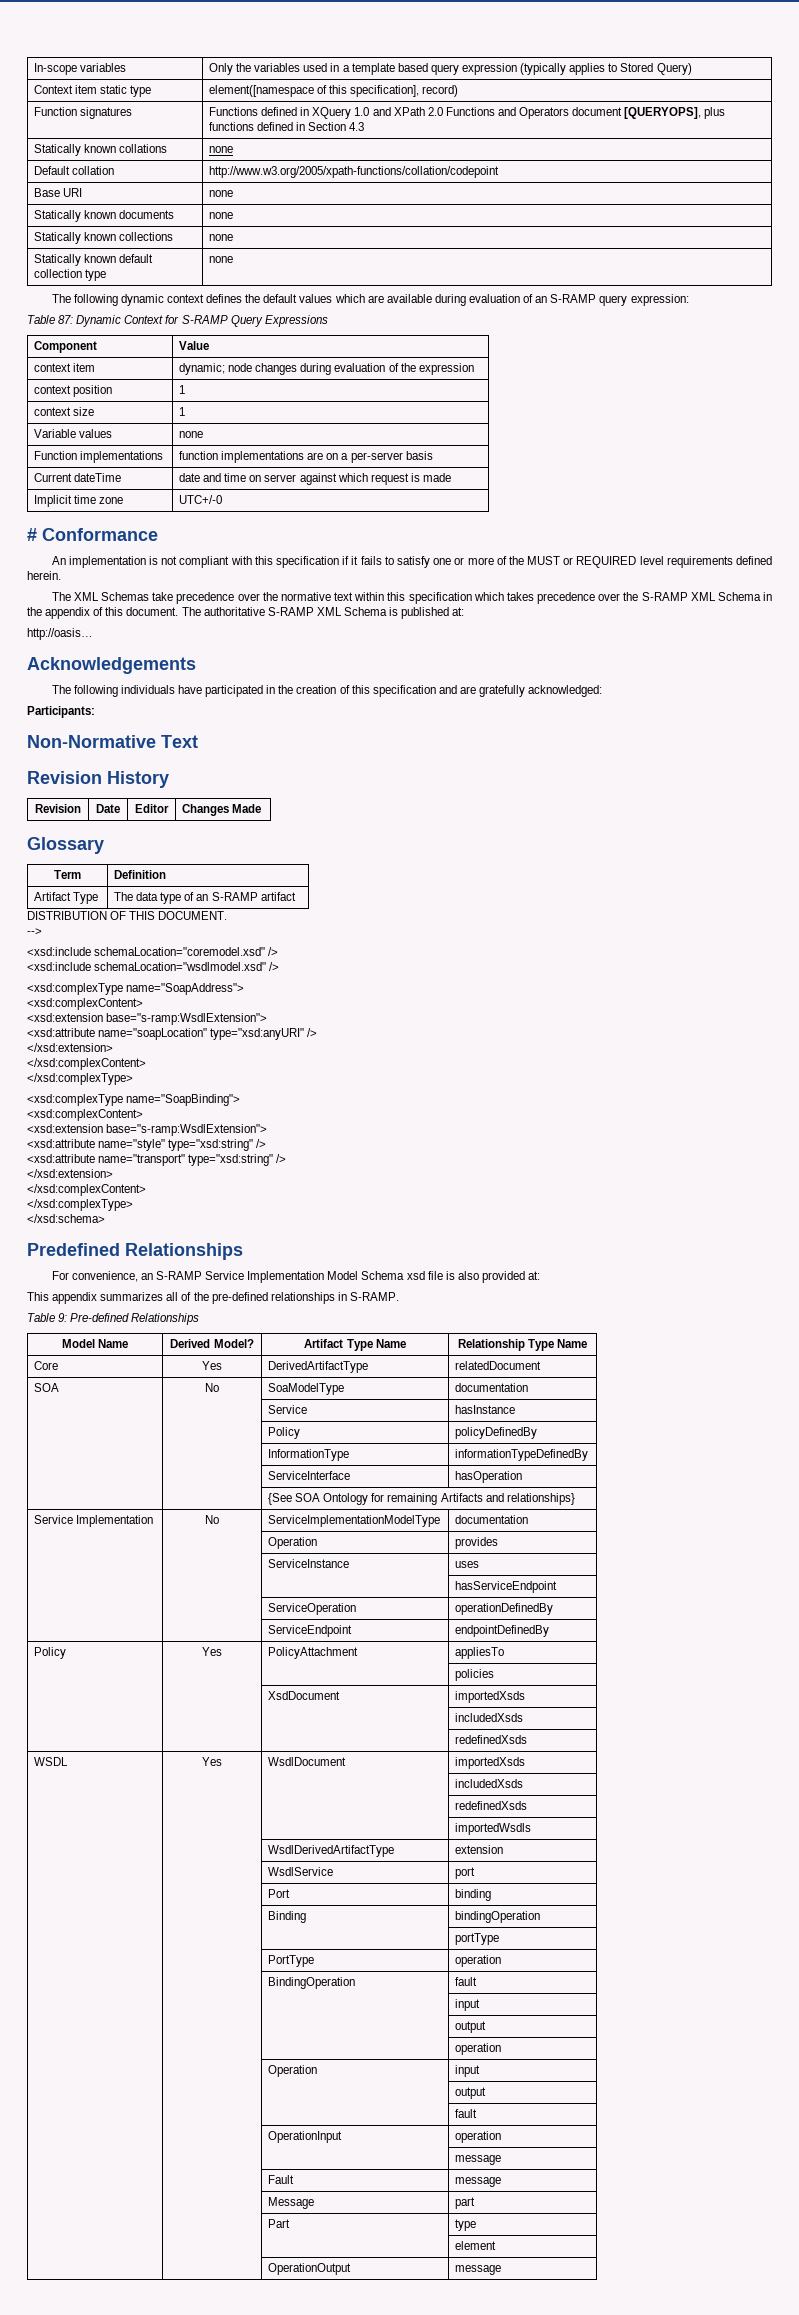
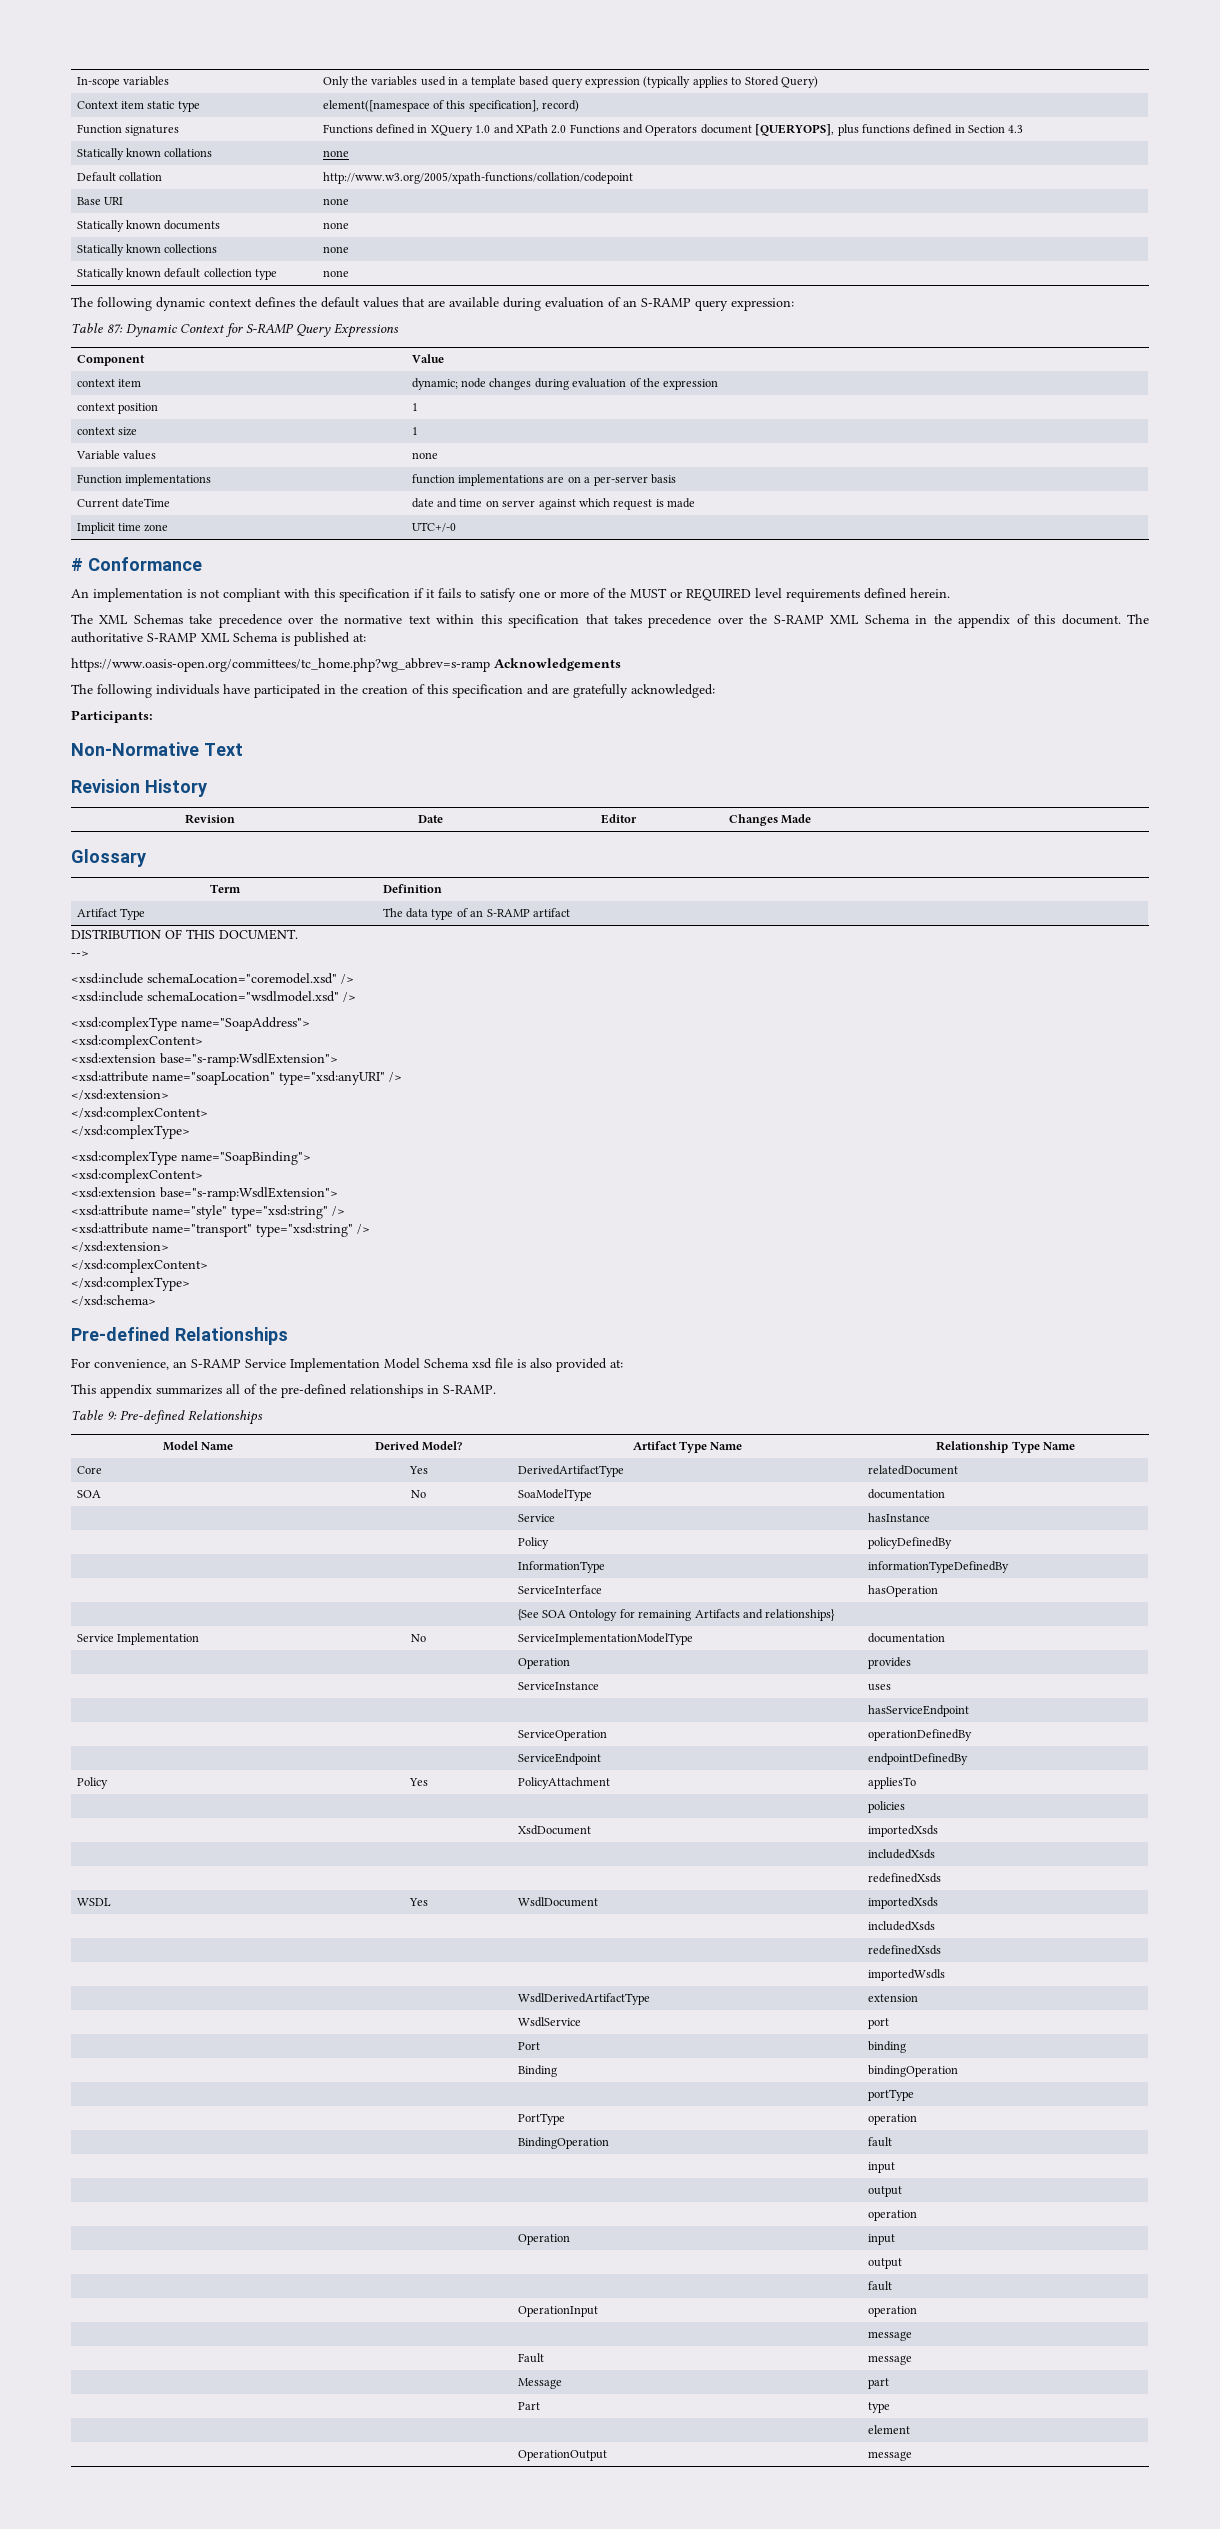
- The following dynamic context defines the default values which are available during evaluation of an S-RAMP query expression:
+ The following dynamic context defines the default values that are available during evaluation of an S-RAMP query expression:
- The XML Schemas take precedence over the normative text within this specification which takes precedence over the S-RAMP XML Schema in the appendix of this document.
+ The XML Schemas take precedence over the normative text within this specification that takes precedence over the S-RAMP XML Schema in the appendix of this document.
- http://oasis…
- Acknowledgements
+ https://www.oasis-open.org/committees/tc_home.php?wg_abbrev=s-ramp Acknowledgements
  </xsd:schema>
- Predefined Relationships
+ Pre-defined Relationships

